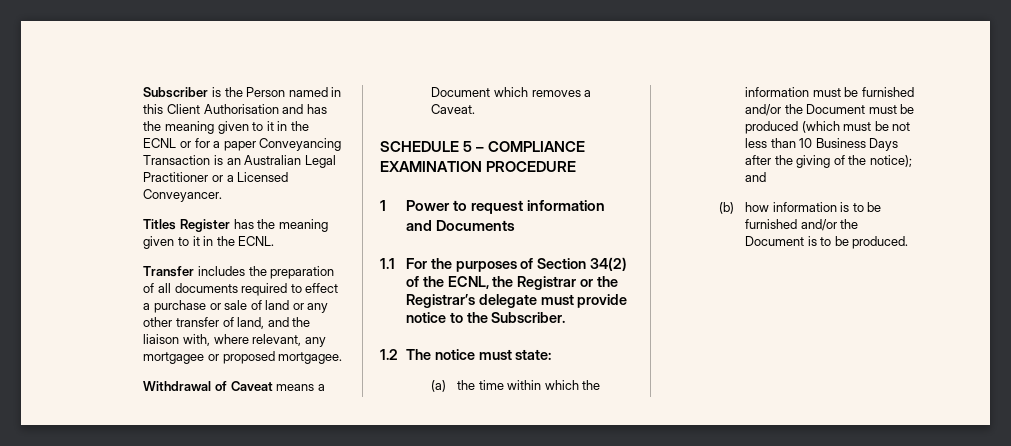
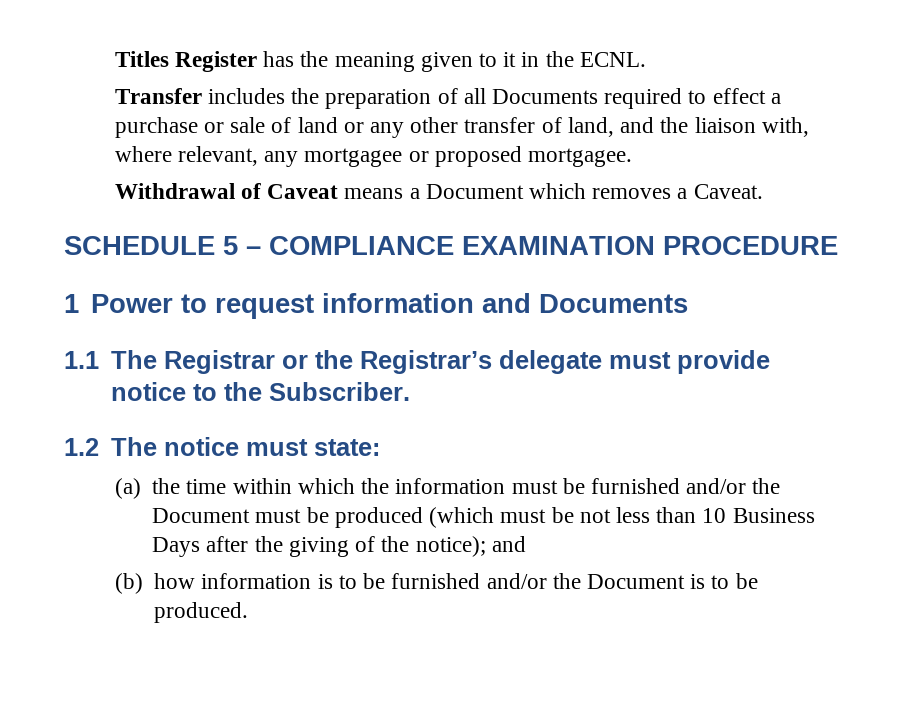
- Subscriber is the Person named in this Client Authorisation and has the meaning given to it in the ECNL or for a paper Conveyancing Transaction is an Australian Legal Practitioner or a Licensed Conveyancer.
- Transfer includes the preparation of all documents required to effect a purchase or sale of land or any other transfer of land, and the liaison with, where relevant, any mortgagee or proposed mortgagee.
+ Transfer includes the preparation of all Documents required to effect a purchase or sale of land or any other transfer of land, and the liaison with, where relevant, any mortgagee or proposed mortgagee.
- 1.1 For the purposes of Section 34(2) of the ECNL, the Registrar or the Registrar’s delegate must provide notice to the Subscriber.
+ 1.1 The Registrar or the Registrar’s delegate must provide notice to the Subscriber.

